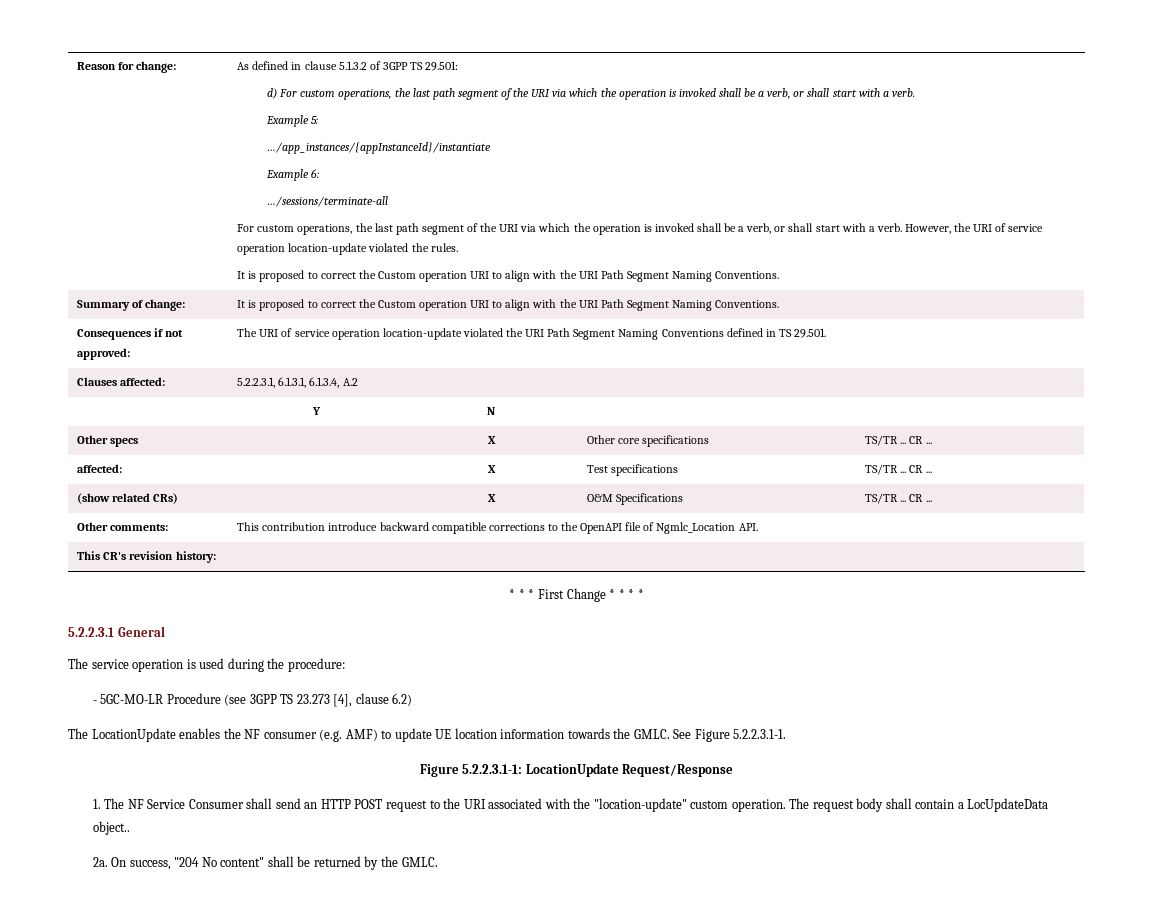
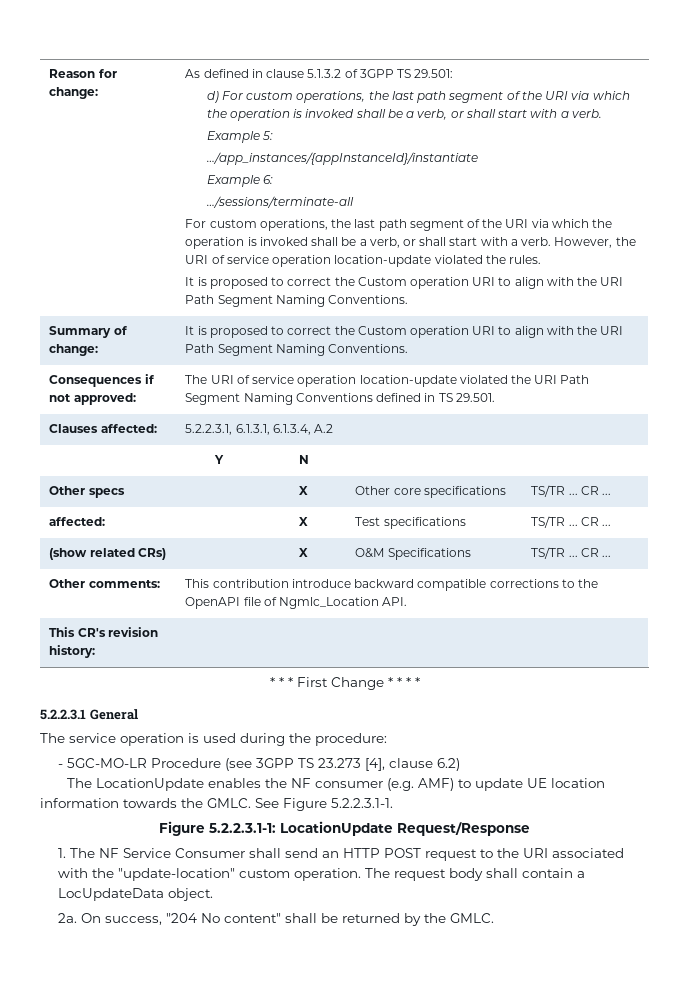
- 1. The NF Service Consumer shall send an HTTP POST request to the URI associated with the "location-update" custom operation.
+ 1. The NF Service Consumer shall send an HTTP POST request to the URI associated with the "update-location" custom operation.
- The request body shall contain a LocUpdateData object..
+ The request body shall contain a LocUpdateData object.

